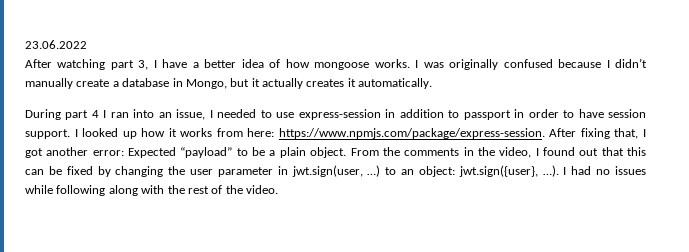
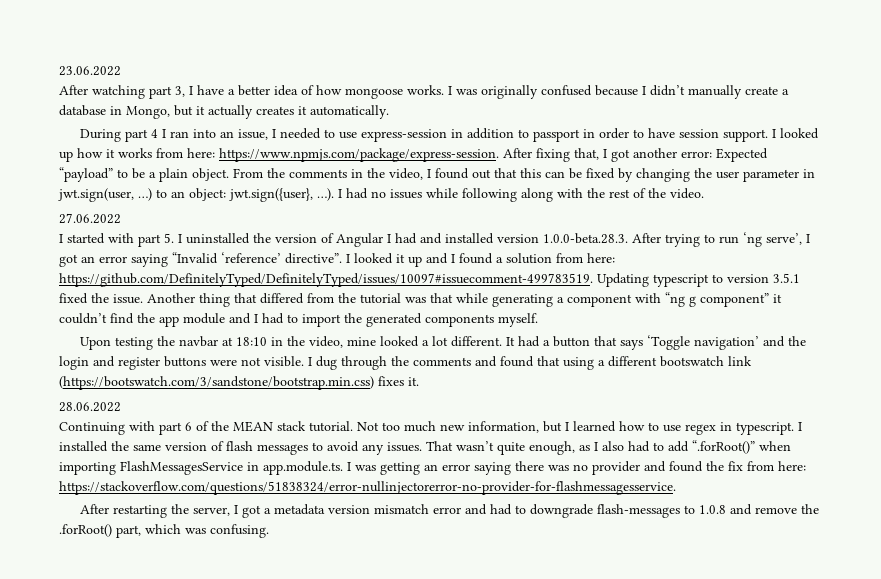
+ 27.06.2022
+ I started with part 5. I uninstalled the version of Angular I had and installed version 1.0.0-beta.28.3. After trying to run ‘ng serve’, I got an error saying “Invalid ‘reference’ directive”. I looked it up and I found a solution from here: https://github.com/DefinitelyTyped/DefinitelyTyped/issues/10097#issuecomment-499783519. Updating typescript to version 3.5.1 fixed the issue. Another thing that differed from the tutorial was that while generating a component with “ng g component” it couldn’t find the app module and I had to import the generated components myself.
+ Upon testing the navbar at 18:10 in the video, mine looked a lot different. It had a button that says ‘Toggle navigation’ and the login and register buttons were not visible. I dug through the comments and found that using a different bootswatch link (https://bootswatch.com/3/sandstone/bootstrap.min.css) fixes it.
+ 28.06.2022
+ Continuing with part 6 of the MEAN stack tutorial. Not too much new information, but I learned how to use regex in typescript. I installed the same version of flash messages to avoid any issues. That wasn’t quite enough, as I also had to add “.forRoot()” when importing FlashMessagesService in app.module.ts. I was getting an error saying there was no provider and found the fix from here: https://stackoverflow.com/questions/51838324/error-nullinjectorerror-no-provider-for-flashmessagesservice.
+ After restarting the server, I got a metadata version mismatch error and had to downgrade flash-messages to 1.0.8 and remove the .forRoot() part, which was confusing.

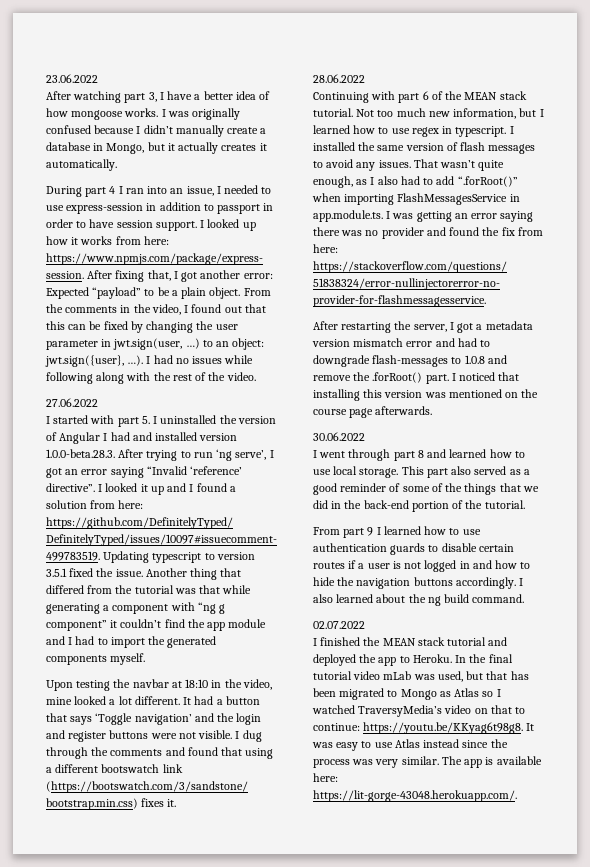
- After restarting the server, I got a metadata version mismatch error and had to downgrade flash-messages to 1.0.8 and remove the .forRoot() part, which was confusing.
+ After restarting the server, I got a metadata version mismatch error and had to downgrade flash-messages to 1.0.8 and remove the .forRoot() part. I noticed that installing this version was mentioned on the course page afterwards.
+ 30.06.2022
+ I went through part 8 and learned how to use local storage. This part also served as a good reminder of some of the things that we did in the back-end portion of the tutorial.
+ From part 9 I learned how to use authentication guards to disable certain routes if a user is not logged in and how to hide the navigation buttons accordingly. I also learned about the ng build command.
+ 02.07.2022
+ I finished the MEAN stack tutorial and deployed the app to Heroku. In the final tutorial video mLab was used, but that has been migrated to Mongo as Atlas so I watched TraversyMedia’s video on that to continue: https://youtu.be/KKyag6t98g8. It was easy to use Atlas instead since the process was very similar. The app is available here: https://lit-gorge-43048.herokuapp.com/.

